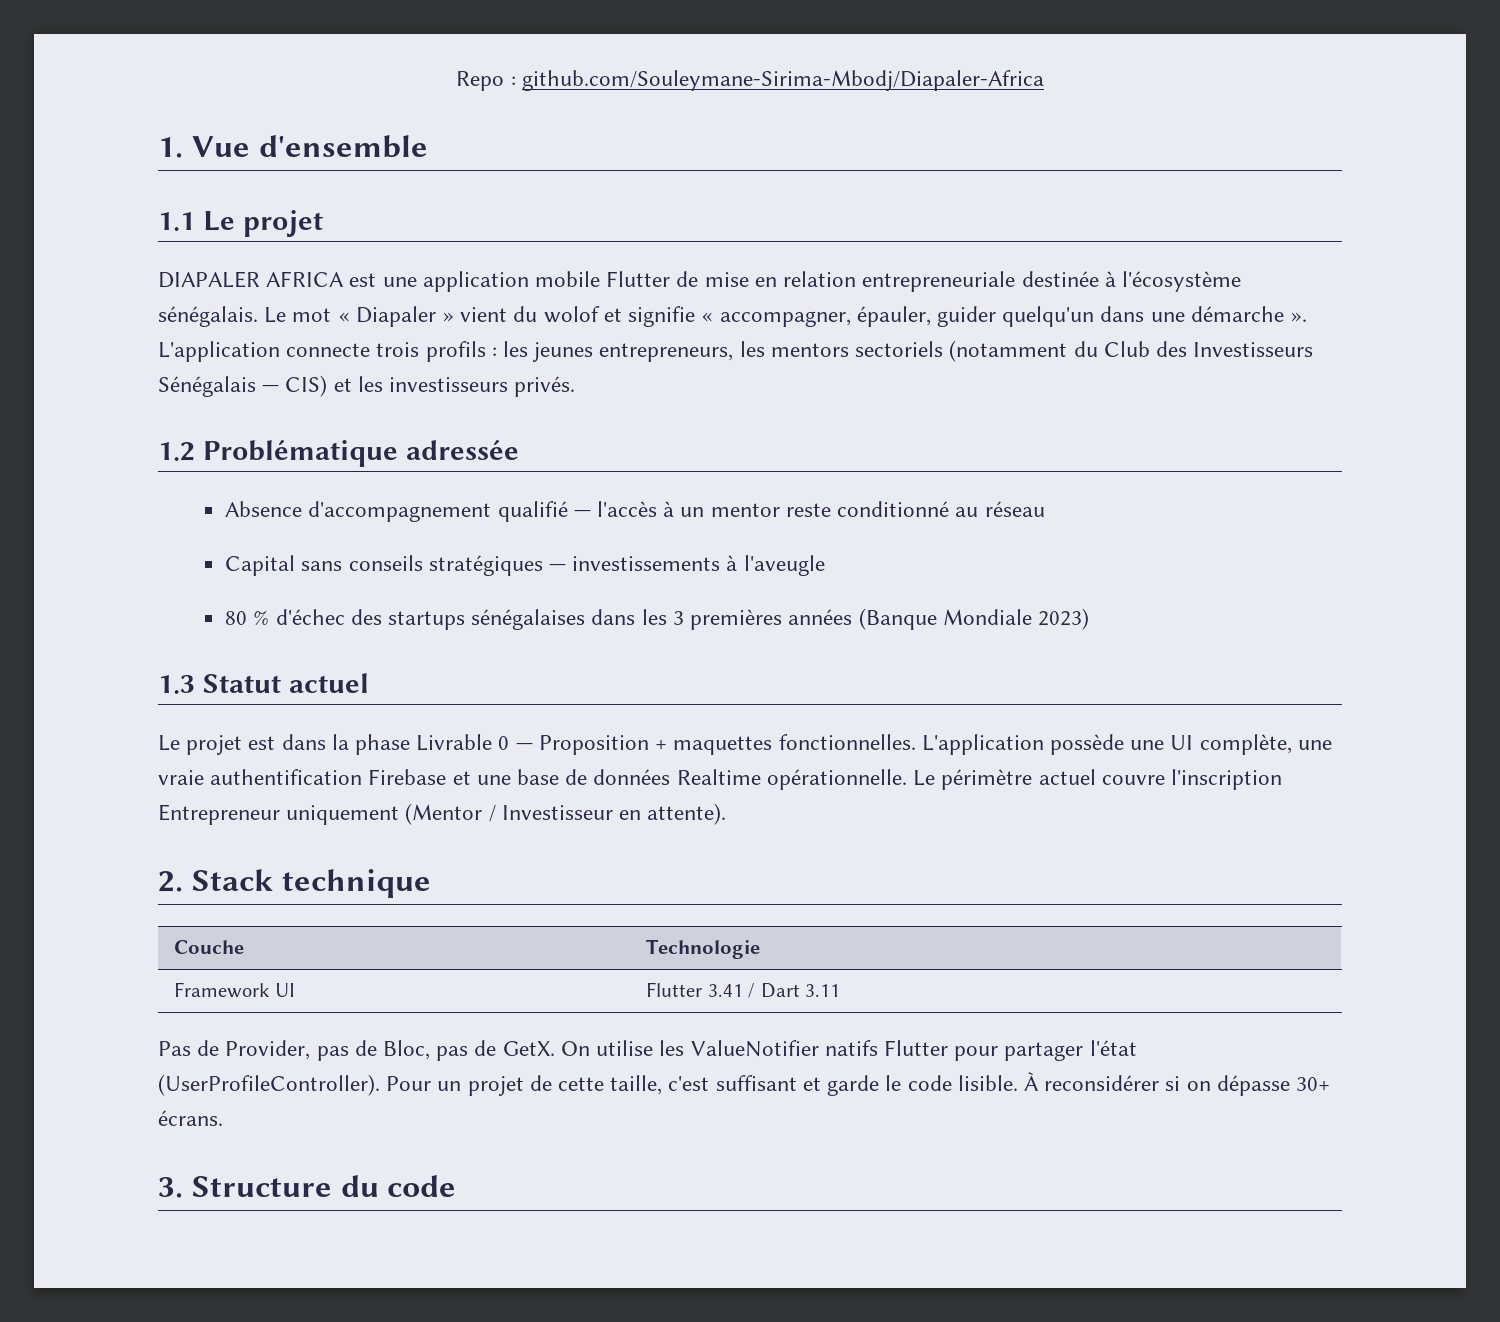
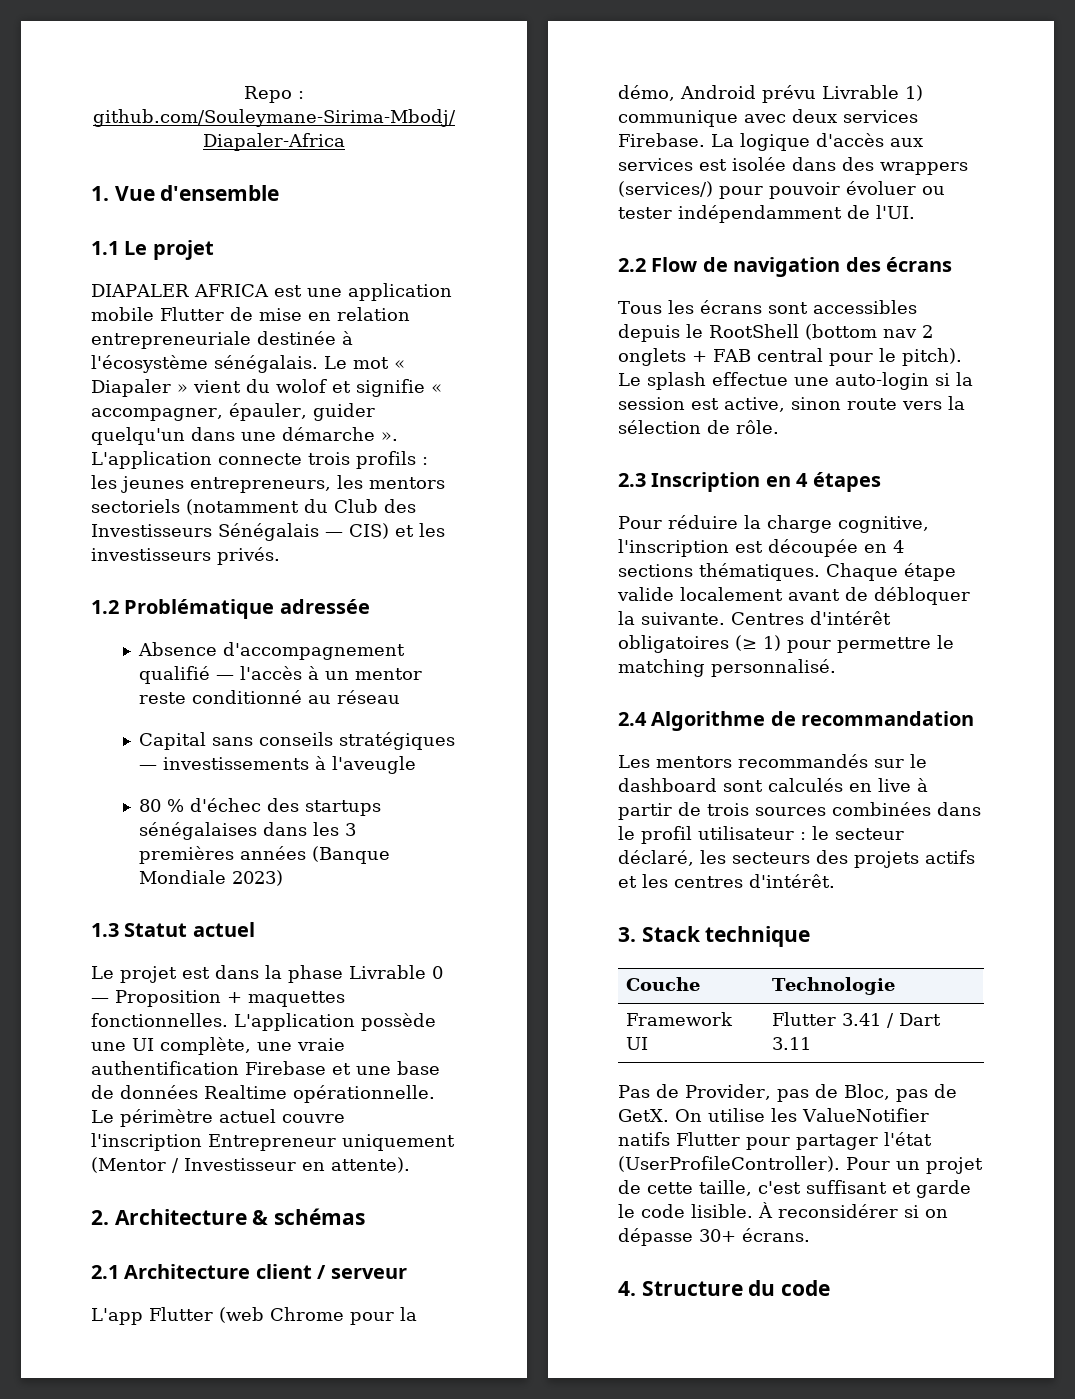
- 2. Stack technique
+ 2. Architecture & schémas
+ 2.1 Architecture client / serveur
+ L'app Flutter (web Chrome pour la démo, Android prévu Livrable 1) communique avec deux services Firebase. La logique d'accès aux services est isolée dans des wrappers (services/) pour pouvoir évoluer ou tester indépendamment de l'UI.
+ 2.2 Flow de navigation des écrans
+ Tous les écrans sont accessibles depuis le RootShell (bottom nav 2 onglets + FAB central pour le pitch). Le splash effectue une auto-login si la session est active, sinon route vers la sélection de rôle.
+ 2.3 Inscription en 4 étapes
+ Pour réduire la charge cognitive, l'inscription est découpée en 4 sections thématiques. Chaque étape valide localement avant de débloquer la suivante. Centres d'intérêt obligatoires (≥ 1) pour permettre le matching personnalisé.
+ 2.4 Algorithme de recommandation
+ Les mentors recommandés sur le dashboard sont calculés en live à partir de trois sources combinées dans le profil utilisateur : le secteur déclaré, les secteurs des projets actifs et les centres d'intérêt.
+ 3. Stack technique
- 3. Structure du code
+ 4. Structure du code

